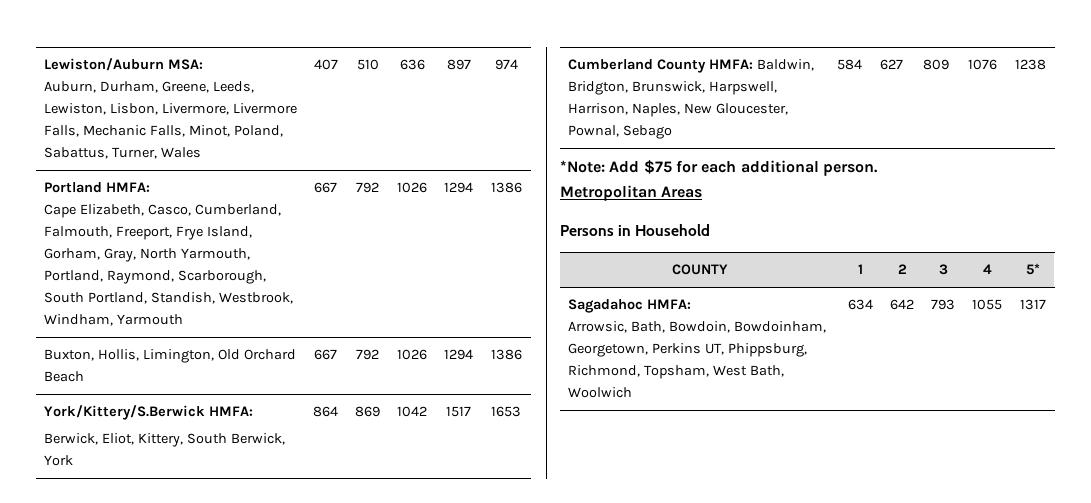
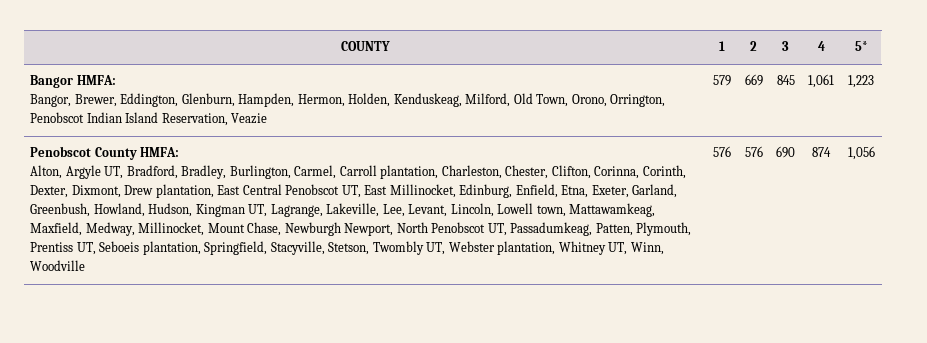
- Lewiston/Auburn MSA:
- Auburn, Durham, Greene, Leeds, Lewiston, Lisbon, Livermore, Livermore Falls, Mechanic Falls, Minot, Poland, Sabattus, Turner, Wales | 407 | 510 | 636 | 897 | 974
- Portland HMFA:
- Cape Elizabeth, Casco, Cumberland, Falmouth, Freeport, Frye Island, Gorham, Gray, North Yarmouth, Portland, Raymond, Scarborough, South Portland, Standish, Westbrook, Windham, Yarmouth | 667 | 792 | 1026 | 1294 | 1386
- Buxton, Hollis, Limington, Old Orchard Beach | 667 | 792 | 1026 | 1294 | 1386
- York/Kittery/S.Berwick HMFA:
- Berwick, Eliot, Kittery, South Berwick, York | 864 | 869 | 1042 | 1517 | 1653
- Cumberland County HMFA: Baldwin, Bridgton, Brunswick, Harpswell, Harrison, Naples, New Gloucester, Pownal, Sebago | 584 | 627 | 809 | 1076 | 1238
- *Note: Add $75 for each additional person.
- Metropolitan Areas
- Persons in Household
- Sagadahoc HMFA:
- Arrowsic, Bath, Bowdoin, Bowdoinham, Georgetown, Perkins UT, Phippsburg, Richmond, Topsham, West Bath, Woolwich | 634 | 642 | 793 | 1055 | 1317
+ Bangor HMFA:
+ Bangor, Brewer, Eddington, Glenburn, Hampden, Hermon, Holden, Kenduskeag, Milford, Old Town, Orono, Orrington, Penobscot Indian Island Reservation, Veazie | 579 | 669 | 845 | 1,061 | 1,223
+ Penobscot County HMFA:
+ Alton, Argyle UT, Bradford, Bradley, Burlington, Carmel, Carroll plantation, Charleston, Chester, Clifton, Corinna, Corinth, Dexter, Dixmont, Drew plantation, East Central Penobscot UT, East Millinocket, Edinburg, Enfield, Etna, Exeter, Garland, Greenbush, Howland, Hudson, Kingman UT, Lagrange, Lakeville, Lee, Levant, Lincoln, Lowell town, Mattawamkeag, Maxfield, Medway, Millinocket, Mount Chase, Newburgh Newport, North Penobscot UT, Passadumkeag, Patten, Plymouth, Prentiss UT, Seboeis plantation, Springfield, Stacyville, Stetson, Twombly UT, Webster plantation, Whitney UT, Winn, Woodville | 576 | 576 | 690 | 874 | 1,056

